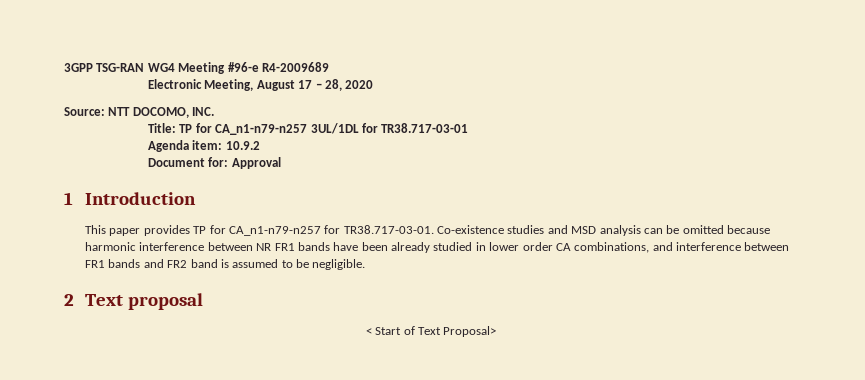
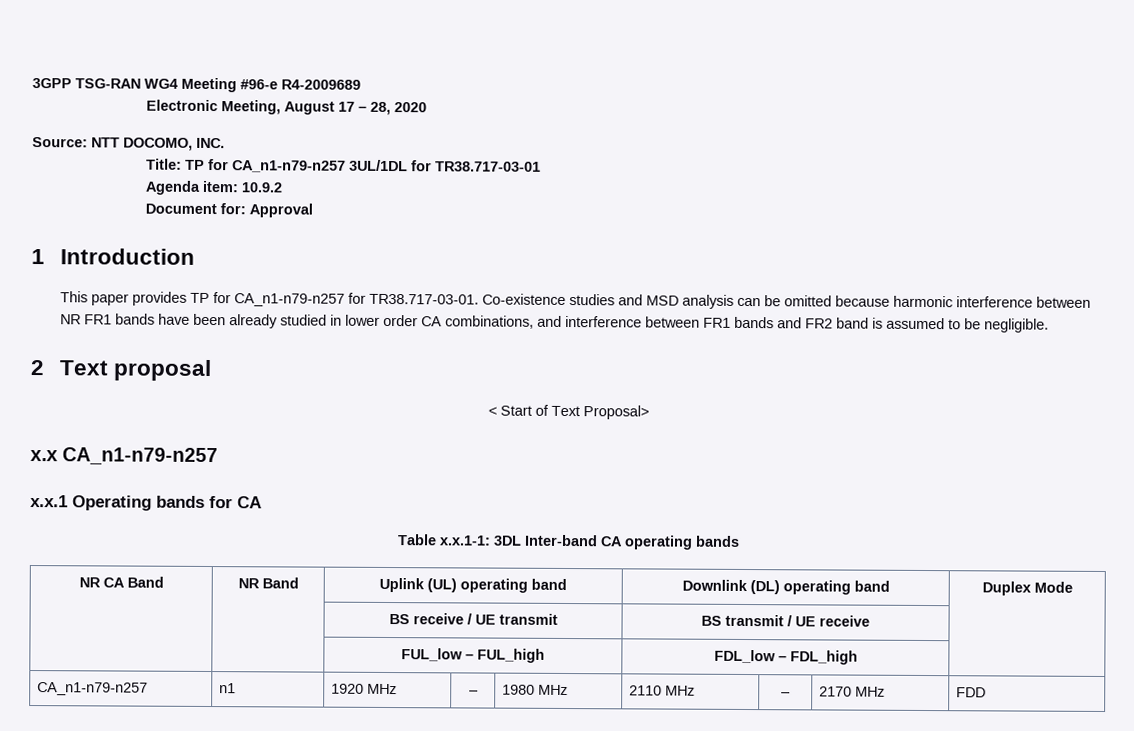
+ x.x CA_n1-n79-n257
+ x.x.1 Operating bands for CA
+ Table x.x.1-1: 3DL Inter-band CA operating bands
+ NR CA Band | NR Band | Uplink (UL) operating band | Downlink (DL) operating band | Duplex Mode
+ | | BS receive / UE transmit | BS transmit / UE receive |
+ | | FUL_low – FUL_high | FDL_low – FDL_high |
+ CA_n1-n79-n257 | n1 | 1920 MHz | – | 1980 MHz | 2110 MHz | – | 2170 MHz | FDD

